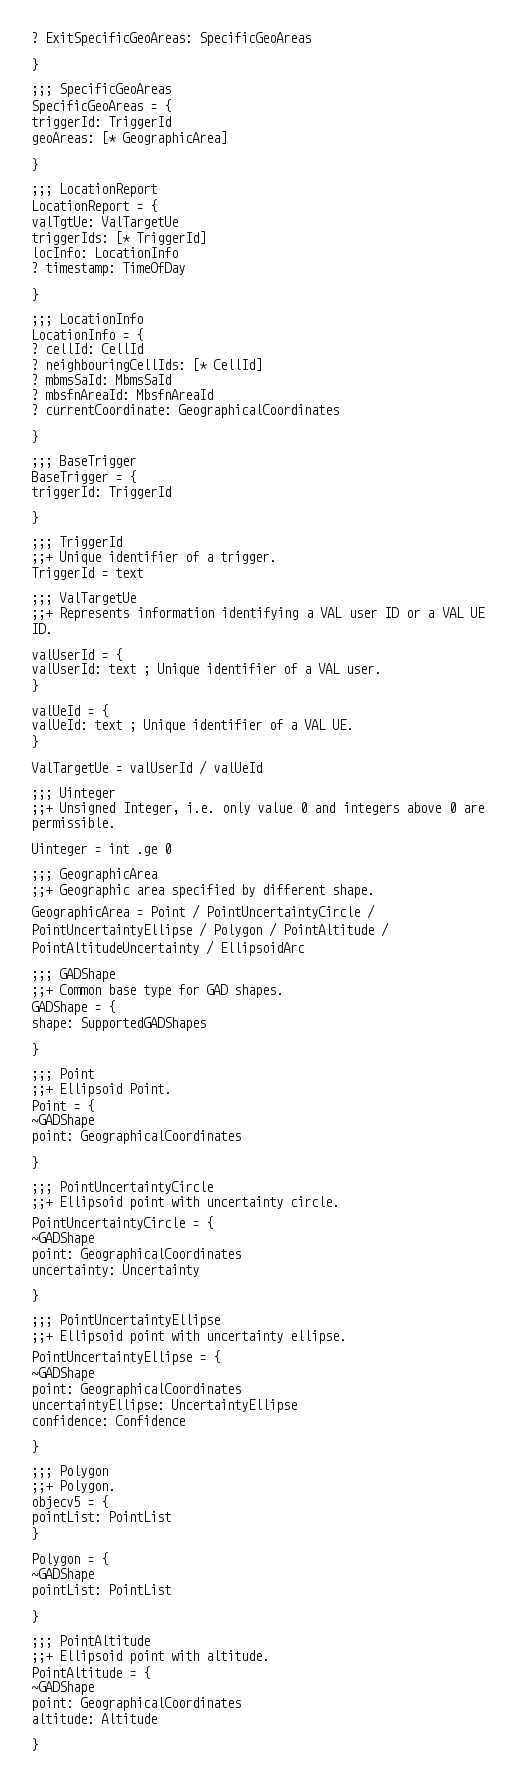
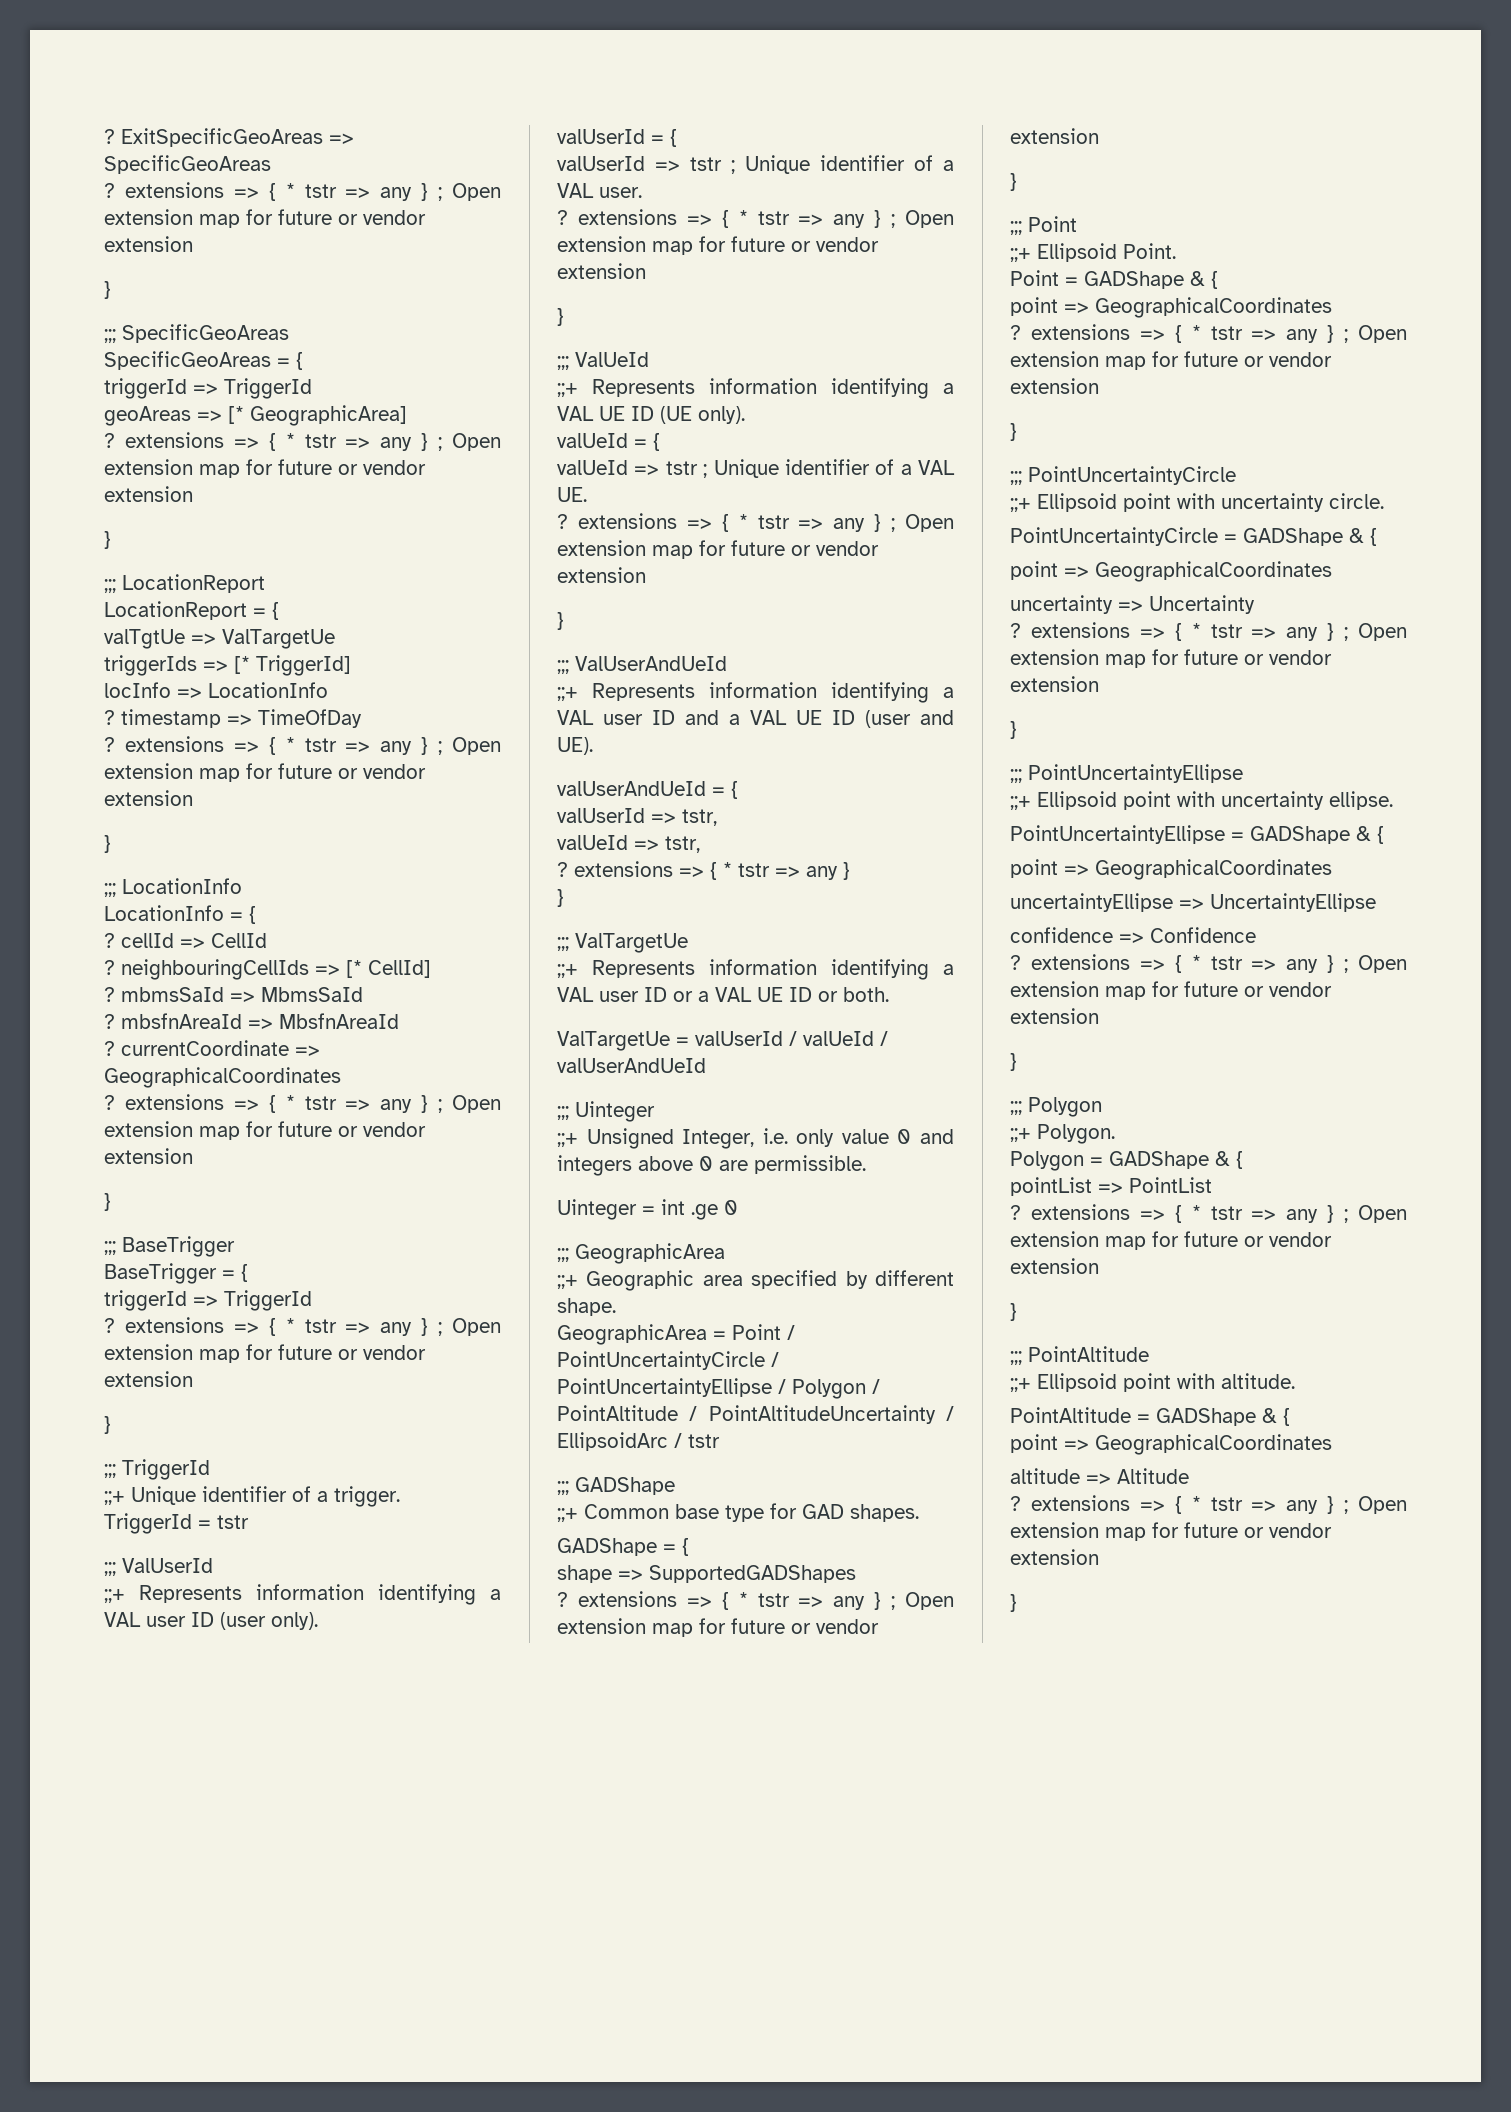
- ? ExitSpecificGeoAreas: SpecificGeoAreas
+ ? ExitSpecificGeoAreas => SpecificGeoAreas
+ ? extensions => { * tstr => any } ; Open extension map for future or vendor extension
  SpecificGeoAreas = {
- triggerId: TriggerId
- geoAreas: [* GeographicArea]
+ triggerId => TriggerId
+ geoAreas => [* GeographicArea]
+ ? extensions => { * tstr => any } ; Open extension map for future or vendor extension
- valTgtUe: ValTargetUe
- triggerIds: [* TriggerId]
+ valTgtUe => ValTargetUe
+ triggerIds => [* TriggerId]
- locInfo: LocationInfo
+ locInfo => LocationInfo
- ? timestamp: TimeOfDay
+ ? timestamp => TimeOfDay
+ ? extensions => { * tstr => any } ; Open extension map for future or vendor extension
- ? cellId: CellId
+ ? cellId => CellId
- ? neighbouringCellIds: [* CellId]
+ ? neighbouringCellIds => [* CellId]
- ? mbmsSaId: MbmsSaId
+ ? mbmsSaId => MbmsSaId
- ? mbsfnAreaId: MbsfnAreaId
+ ? mbsfnAreaId => MbsfnAreaId
- ? currentCoordinate: GeographicalCoordinates
+ ? currentCoordinate => GeographicalCoordinates
+ ? extensions => { * tstr => any } ; Open extension map for future or vendor extension
  BaseTrigger = {
- triggerId: TriggerId
+ triggerId => TriggerId
+ ? extensions => { * tstr => any } ; Open extension map for future or vendor extension
- TriggerId = text
+ TriggerId = tstr
+ ;;; ValUserId
+ ;;+ Represents information identifying a VAL user ID (user only).
+ valUserId = {
+ valUserId => tstr ; Unique identifier of a VAL user.
+ ? extensions => { * tstr => any } ; Open extension map for future or vendor extension
+ }
+ ;;; ValUeId
+ ;;+ Represents information identifying a VAL UE ID (UE only).
+ valUeId = {
+ valUeId => tstr ; Unique identifier of a VAL UE.
+ ? extensions => { * tstr => any } ; Open extension map for future or vendor extension
+ }
+ ;;; ValUserAndUeId
+ ;;+ Represents information identifying a VAL user ID and a VAL UE ID (user and UE).
+ valUserAndUeId = {
+ valUserId => tstr,
+ valUeId => tstr,
+ ? extensions => { * tstr => any }
+ }
- ;;+ Represents information identifying a VAL user ID or a VAL UE ID.
- valUserId = {
- valUserId: text ; Unique identifier of a VAL user.
- }
- valUeId = {
- valUeId: text ; Unique identifier of a VAL UE.
- }
+ ;;+ Represents information identifying a VAL user ID or a VAL UE ID or both.
- ValTargetUe = valUserId / valUeId
+ ValTargetUe = valUserId / valUeId / valUserAndUeId
- GeographicArea = Point / PointUncertaintyCircle / PointUncertaintyEllipse / Polygon / PointAltitude / PointAltitudeUncertainty / EllipsoidArc
+ GeographicArea = Point / PointUncertaintyCircle / PointUncertaintyEllipse / Polygon / PointAltitude / PointAltitudeUncertainty / EllipsoidArc / tstr
- shape: SupportedGADShapes
+ shape => SupportedGADShapes
+ ? extensions => { * tstr => any } ; Open extension map for future or vendor extension
- Point = {
- ~GADShape
- point: GeographicalCoordinates
+ Point = GADShape & {
+ point => GeographicalCoordinates
+ ? extensions => { * tstr => any } ; Open extension map for future or vendor extension
- PointUncertaintyCircle = {
- ~GADShape
- point: GeographicalCoordinates
- uncertainty: Uncertainty
+ PointUncertaintyCircle = GADShape & {
+ point => GeographicalCoordinates
+ uncertainty => Uncertainty
+ ? extensions => { * tstr => any } ; Open extension map for future or vendor extension
- PointUncertaintyEllipse = {
- ~GADShape
- point: GeographicalCoordinates
- uncertaintyEllipse: UncertaintyEllipse
+ PointUncertaintyEllipse = GADShape & {
+ point => GeographicalCoordinates
+ uncertaintyEllipse => UncertaintyEllipse
- confidence: Confidence
+ confidence => Confidence
+ ? extensions => { * tstr => any } ; Open extension map for future or vendor extension
- objecv5 = {
- pointList: PointList
- }
- Polygon = {
- ~GADShape
- pointList: PointList
+ Polygon = GADShape & {
+ pointList => PointList
+ ? extensions => { * tstr => any } ; Open extension map for future or vendor extension
- PointAltitude = {
- ~GADShape
- point: GeographicalCoordinates
- altitude: Altitude
+ PointAltitude = GADShape & {
+ point => GeographicalCoordinates
+ altitude => Altitude
+ ? extensions => { * tstr => any } ; Open extension map for future or vendor extension

